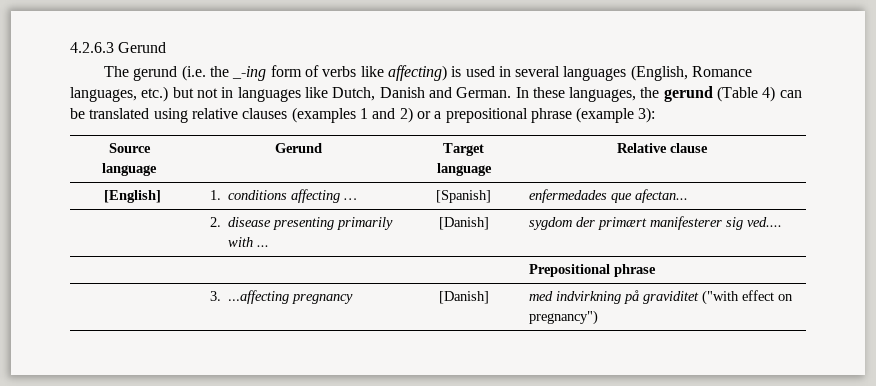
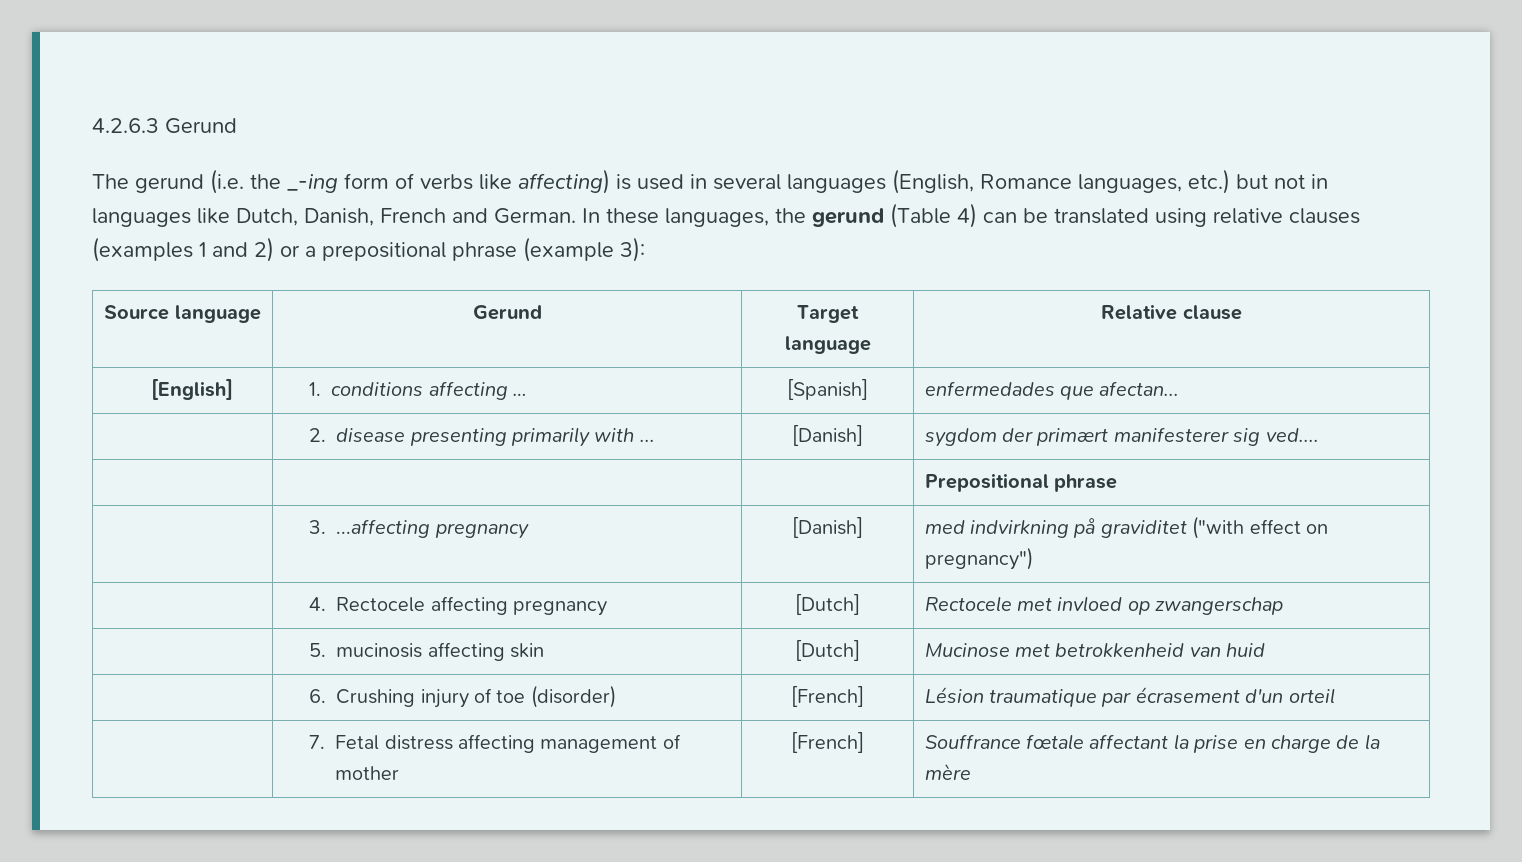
- The gerund (i.e. the _-ing form of verbs like affecting) is used in several languages (English, Romance languages, etc.) but not in languages like Dutch, Danish and German.
+ The gerund (i.e. the _-ing form of verbs like affecting) is used in several languages (English, Romance languages, etc.) but not in languages like Dutch, Danish, French and German.
+ | 4. Rectocele affecting pregnancy | [Dutch] | Rectocele met invloed op zwangerschap
+ | 5. mucinosis affecting skin | [Dutch] | Mucinose met betrokkenheid van huid
+ | 6. Crushing injury of toe (disorder) | [French] | Lésion traumatique par écrasement d'un orteil
+ | 7. Fetal distress affecting management of mother | [French] | Souffrance fœtale affectant la prise en charge de la mère

